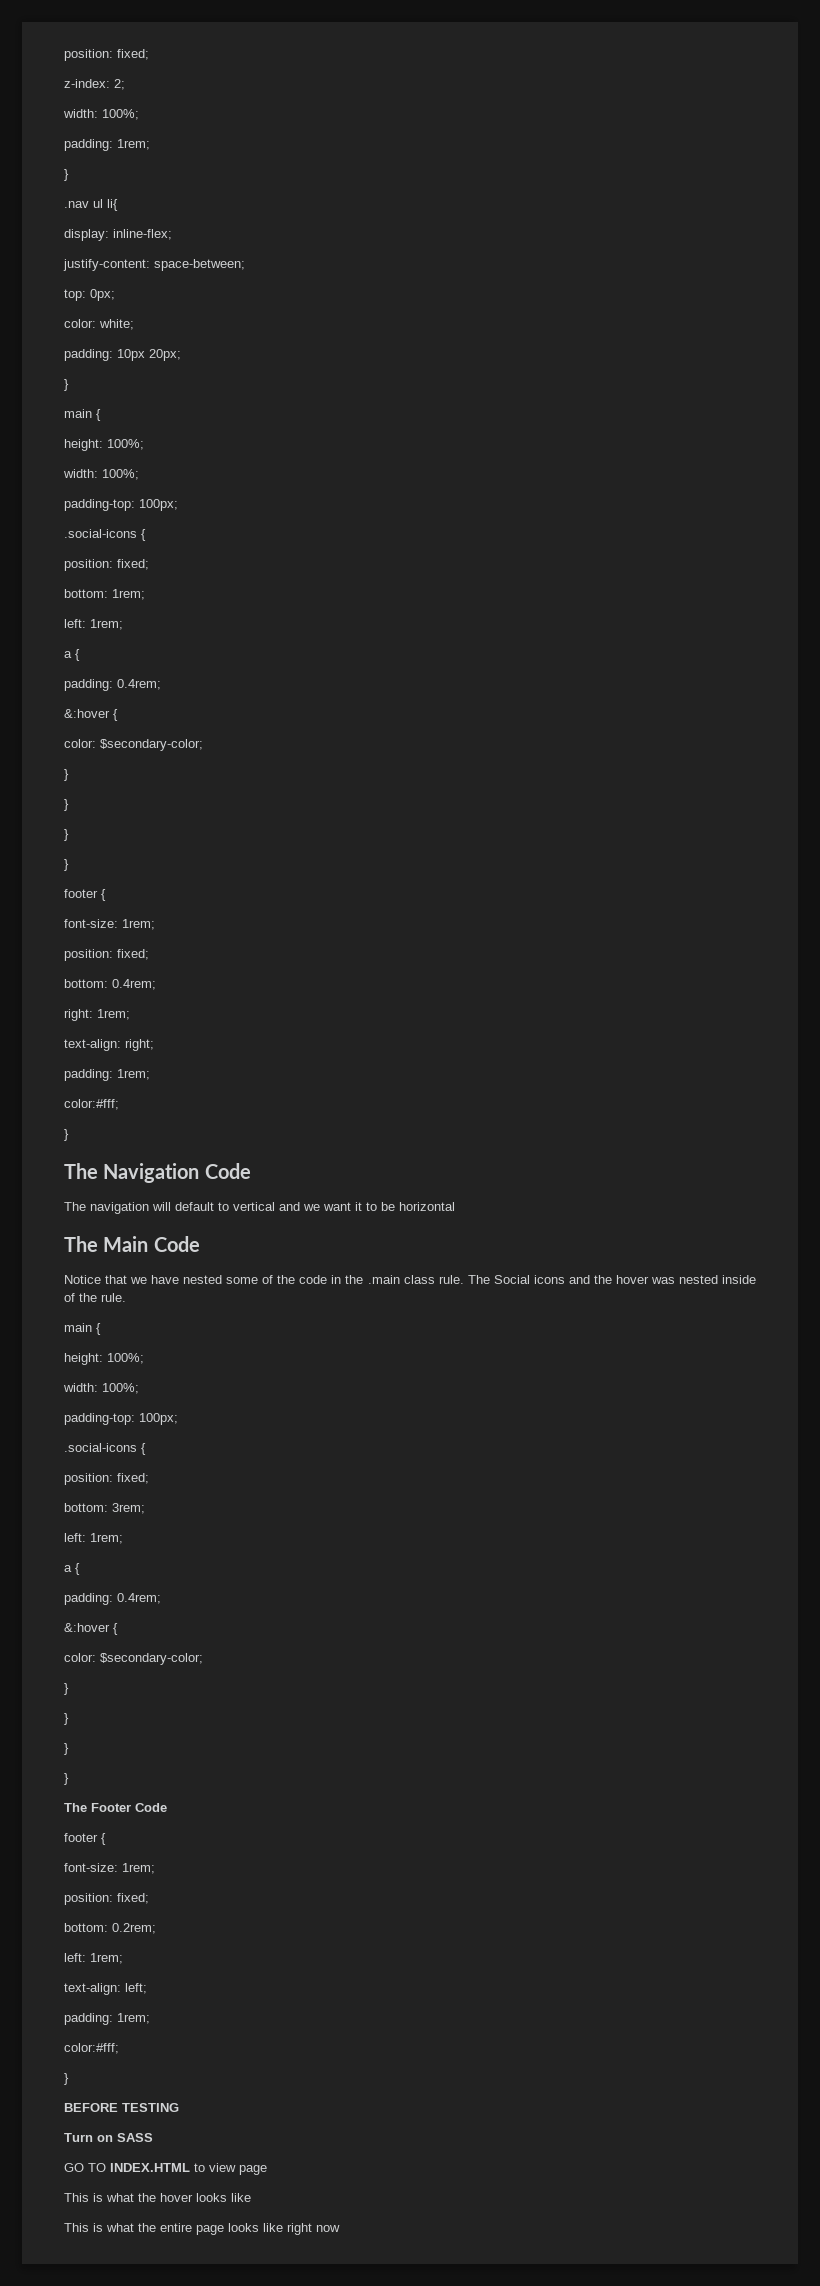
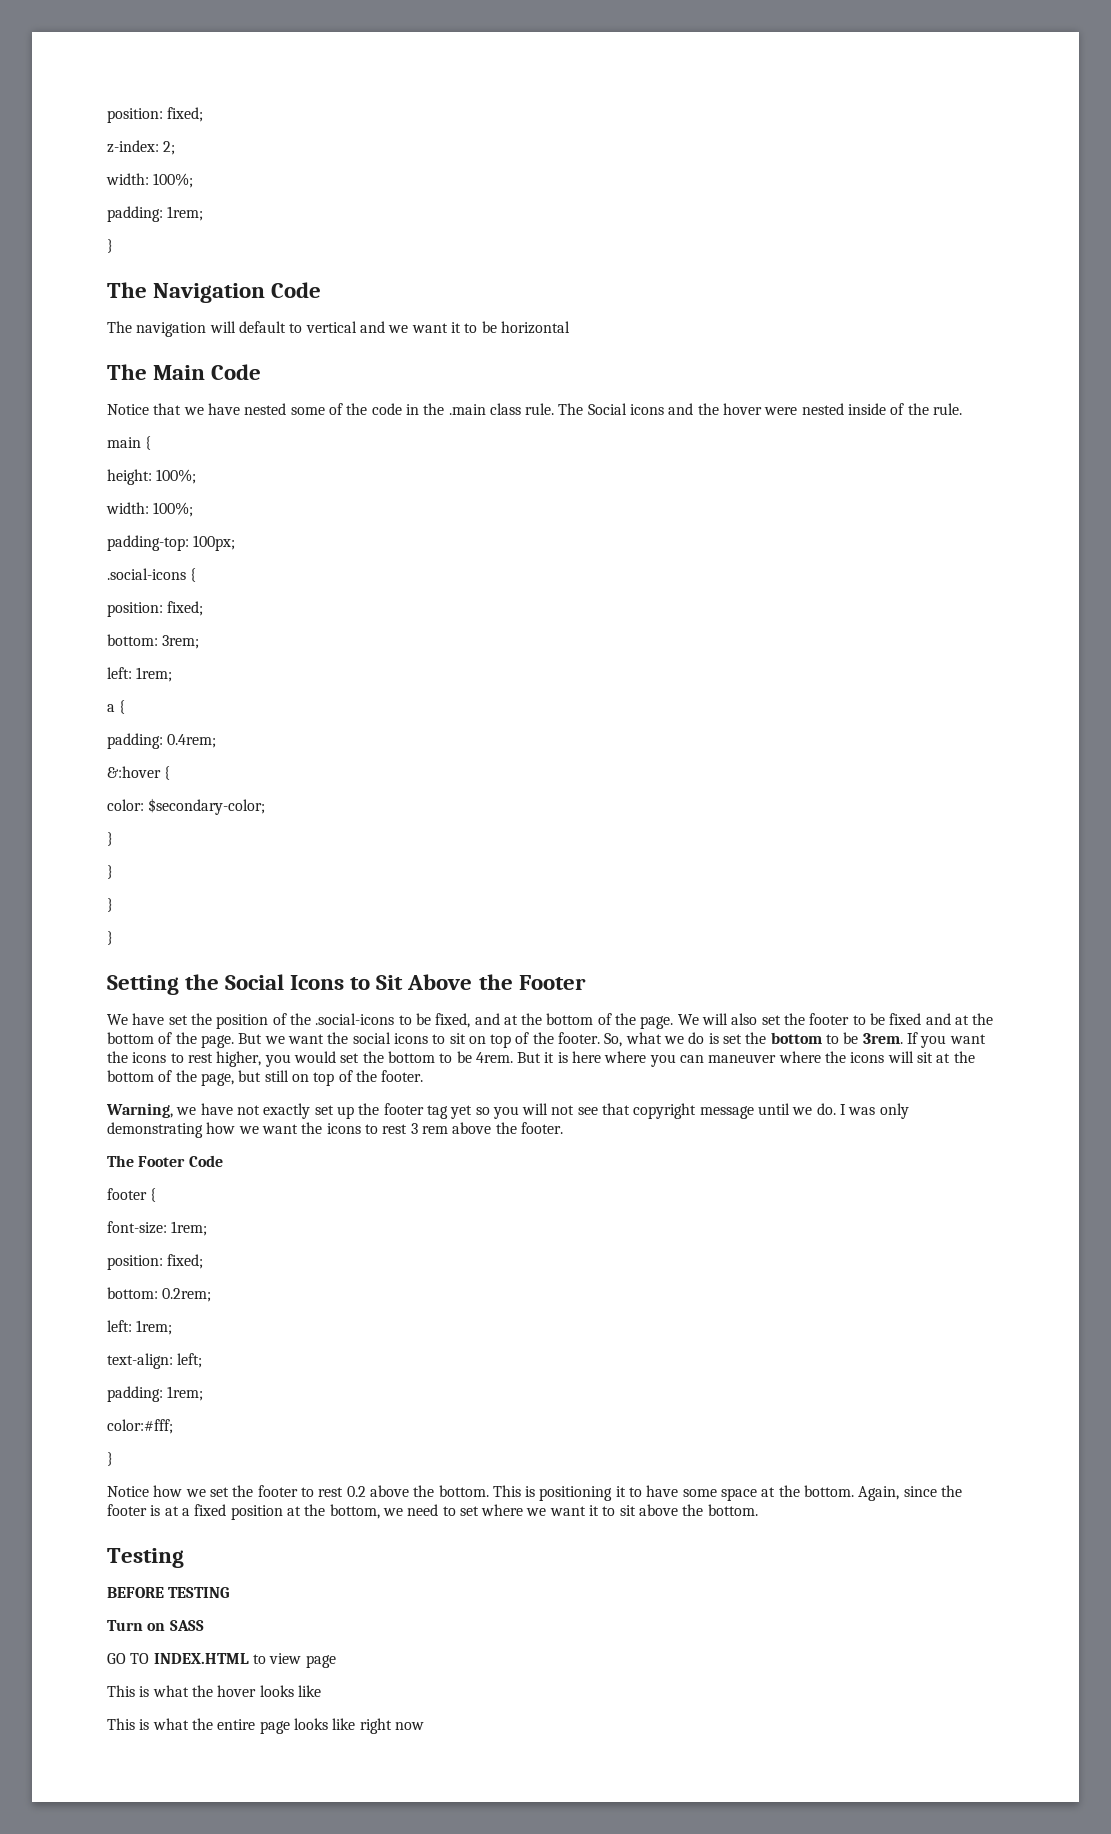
- .nav ul li{
- display: inline-flex;
- justify-content: space-between;
- top: 0px;
- color: white;
- padding: 10px 20px;
- }
- main {
- height: 100%;
- width: 100%;
- padding-top: 100px;
- .social-icons {
- position: fixed;
- bottom: 1rem;
- left: 1rem;
- a {
- padding: 0.4rem;
- &:hover {
- color: $secondary-color;
- }
- }
- }
- }
- footer {
- font-size: 1rem;
- position: fixed;
- bottom: 0.4rem;
- right: 1rem;
- text-align: right;
- padding: 1rem;
- color:#fff;
- }
- The Social icons and the hover was nested inside of the rule.
+ The Social icons and the hover were nested inside of the rule.
+ Setting the Social Icons to Sit Above the Footer
+ We have set the position of the .social-icons to be fixed, and at the bottom of the page. We will also set the footer to be fixed and at the bottom of the page. But we want the social icons to sit on top of the footer. So, what we do is set the bottom to be 3rem. If you want the icons to rest higher, you would set the bottom to be 4rem. But it is here where you can maneuver where the icons will sit at the bottom of the page, but still on top of the footer.
+ Warning, we have not exactly set up the footer tag yet so you will not see that copyright message until we do. I was only demonstrating how we want the icons to rest 3 rem above the footer.
+ Notice how we set the footer to rest 0.2 above the bottom. This is positioning it to have some space at the bottom. Again, since the footer is at a fixed position at the bottom, we need to set where we want it to sit above the bottom.
+ Testing

